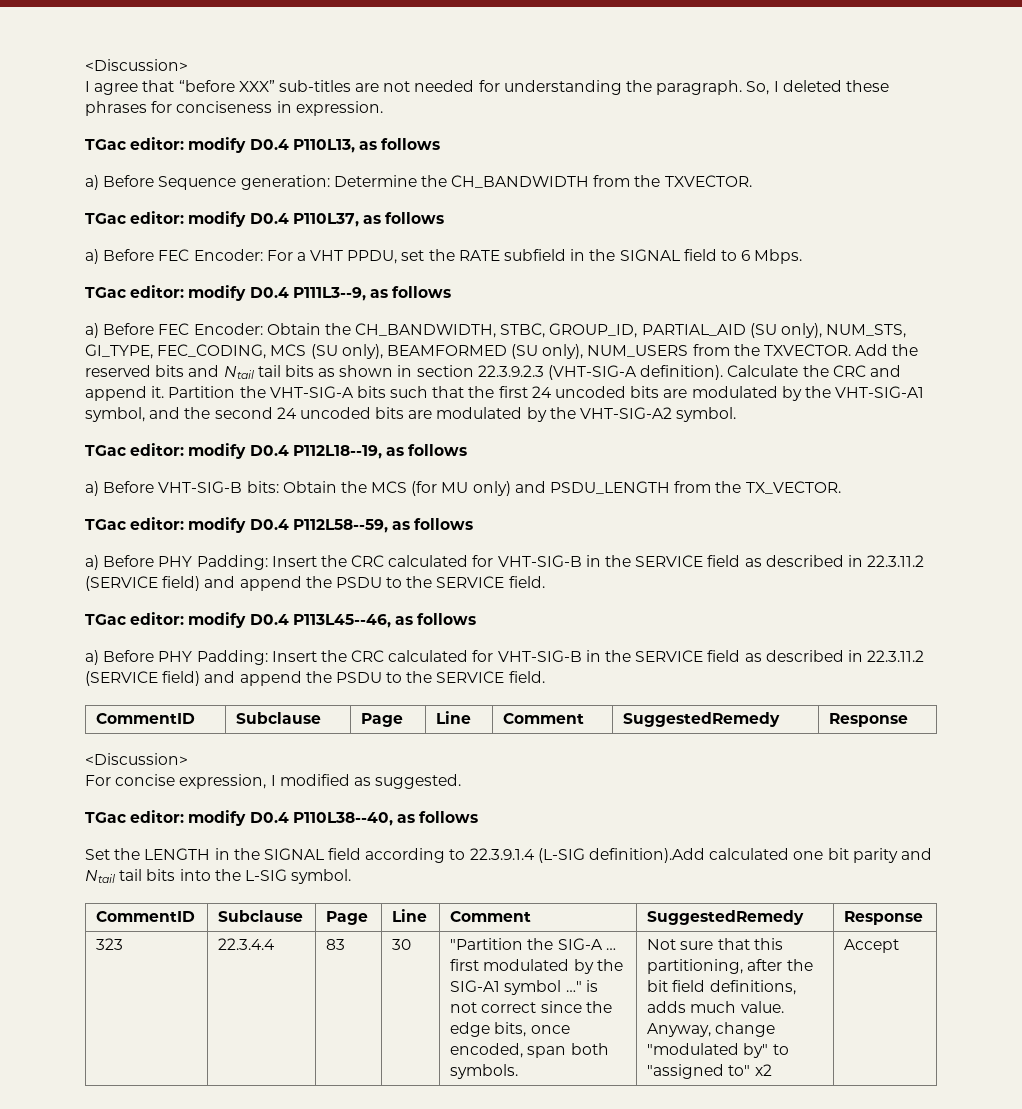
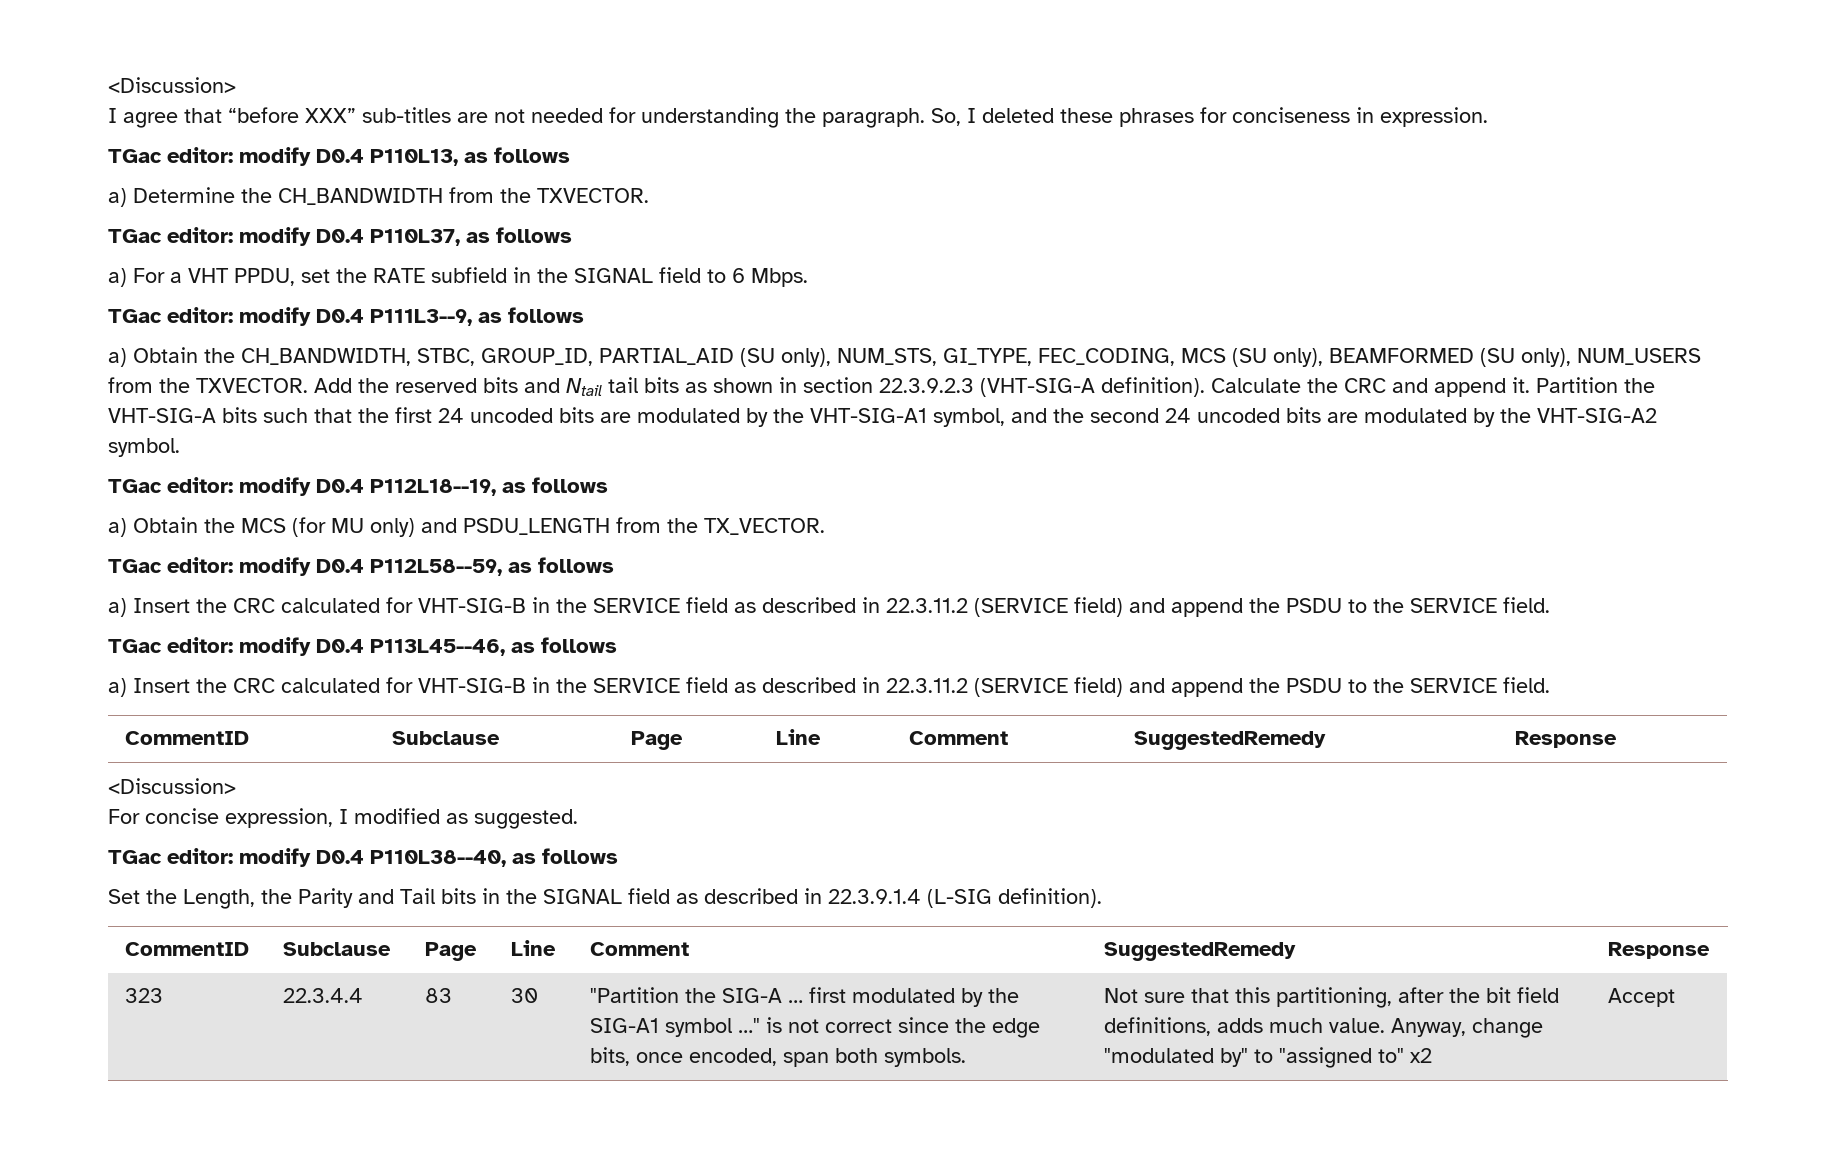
- a) Before Sequence generation: Determine the CH_BANDWIDTH from the TXVECTOR.
+ a) Determine the CH_BANDWIDTH from the TXVECTOR.
- a) Before FEC Encoder: For a VHT PPDU, set the RATE subfield in the SIGNAL field to 6 Mbps.
+ a) For a VHT PPDU, set the RATE subfield in the SIGNAL field to 6 Mbps.
- a) Before FEC Encoder: Obtain the CH_BANDWIDTH, STBC, GROUP_ID, PARTIAL_AID (SU only), NUM_STS, GI_TYPE, FEC_CODING, MCS (SU only), BEAMFORMED (SU only), NUM_USERS from the TXVECTOR.
+ a) Obtain the CH_BANDWIDTH, STBC, GROUP_ID, PARTIAL_AID (SU only), NUM_STS, GI_TYPE, FEC_CODING, MCS (SU only), BEAMFORMED (SU only), NUM_USERS from the TXVECTOR.
- a) Before VHT-SIG-B bits: Obtain the MCS (for MU only) and PSDU_LENGTH from the TX_VECTOR.
+ a) Obtain the MCS (for MU only) and PSDU_LENGTH from the TX_VECTOR.
  TGac editor: modify D0.4 P112L58--59, as follows
- a) Before PHY Padding: Insert the CRC calculated for VHT-SIG-B in the SERVICE field as described in 22.3.11.2 (SERVICE field) and append the PSDU to the SERVICE field.
+ a) Insert the CRC calculated for VHT-SIG-B in the SERVICE field as described in 22.3.11.2 (SERVICE field) and append the PSDU to the SERVICE field.
  TGac editor: modify D0.4 P113L45--46, as follows
- a) Before PHY Padding: Insert the CRC calculated for VHT-SIG-B in the SERVICE field as described in 22.3.11.2 (SERVICE field) and append the PSDU to the SERVICE field.
+ a) Insert the CRC calculated for VHT-SIG-B in the SERVICE field as described in 22.3.11.2 (SERVICE field) and append the PSDU to the SERVICE field.
- Set the LENGTH in the SIGNAL field according to 22.3.9.1.4 (L-SIG definition).Add calculated one bit parity and Ntail tail bits into the L-SIG symbol.
+ Set the Length, the Parity and Tail bits in the SIGNAL field as described in 22.3.9.1.4 (L-SIG definition).

